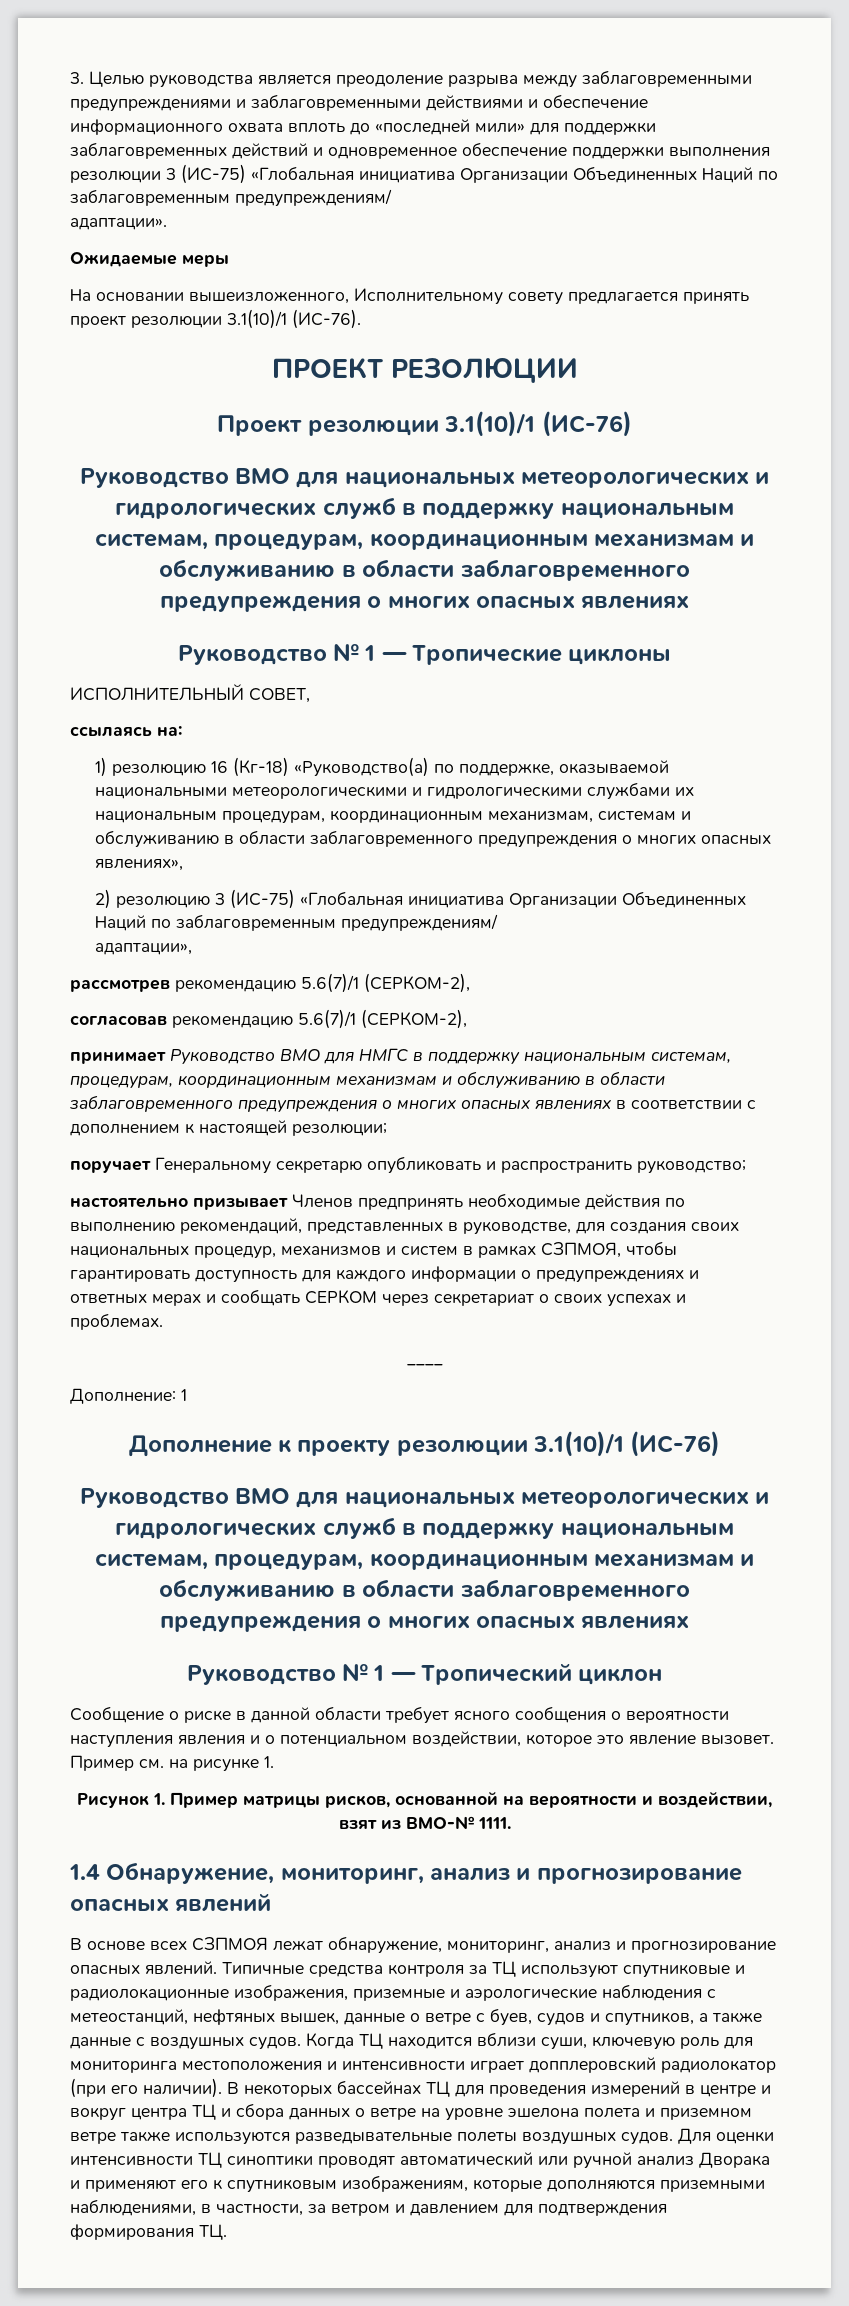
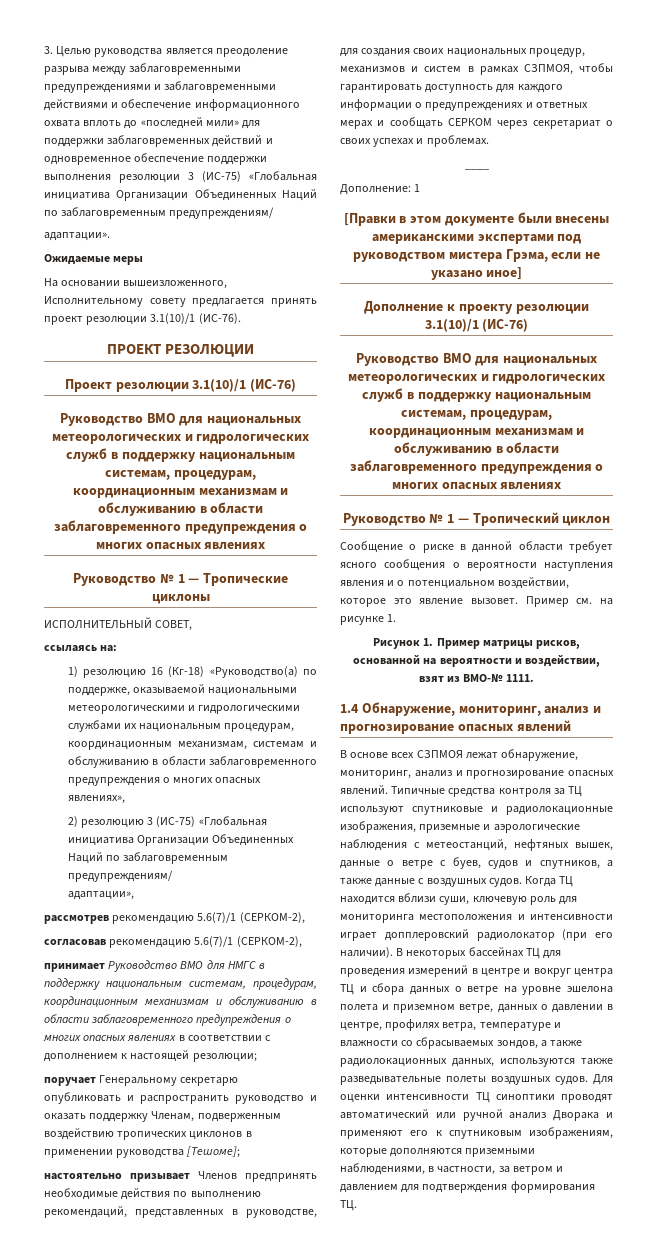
- поручает Генеральному секретарю опубликовать и распространить руководство;
+ поручает Генеральному секретарю опубликовать и распространить руководство и оказать поддержку Членам, подверженным воздействию тропических циклонов в применении руководства [Тешоме];
+ [Правки в этом документе были внесены американскими экспертами под руководством мистера Грэма, если не указано иное]
- В некоторых бассейнах ТЦ для проведения измерений в центре и вокруг центра ТЦ и сбора данных о ветре на уровне эшелона полета и приземном ветре также используются разведывательные полеты воздушных судов.
+ В некоторых бассейнах ТЦ для проведения измерений в центре и вокруг центра ТЦ и сбора данных о ветре на уровне эшелона полета и приземном ветре, данных о давлении в центре, профилях ветра, температуре и влажности со сбрасываемых зондов, а также радиолокационных данных, используются также разведывательные полеты воздушных судов.

